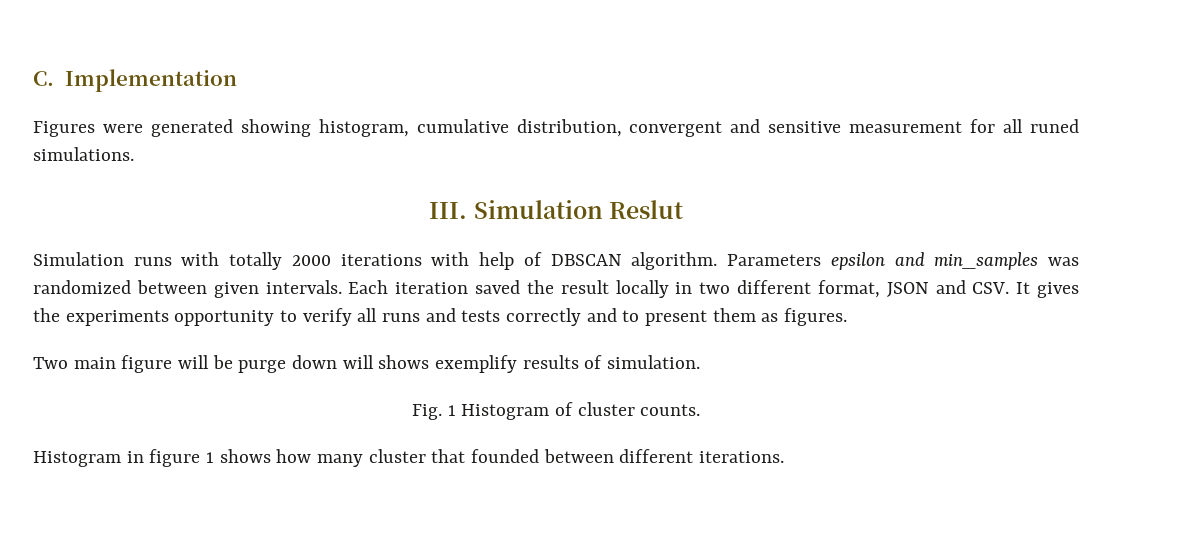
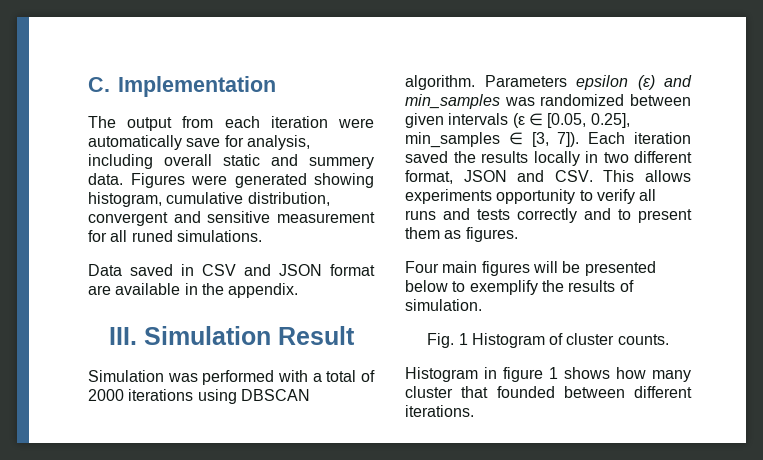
+ The output from each iteration were automatically save for analysis, including overall static and summery data.
+ Data saved in CSV and JSON format are available in the appendix.
- III. Simulation Reslut
- Simulation runs with totally 2000 iterations with help of DBSCAN algorithm.
+ III. Simulation Result
+ Simulation was performed with a total of 2000 iterations using DBSCAN algorithm.
- Parameters epsilon and min_samples was randomized between given intervals.
+ Parameters epsilon (ε) and min_samples was randomized between given intervals (ε ∈ [0.05, 0.25], min_samples ∈ [3, 7]).
- Each iteration saved the result locally in two different format, JSON and CSV. It gives the experiments opportunity to verify all runs and tests correctly and to present them as figures.
+ Each iteration saved the results locally in two different format, JSON and CSV. This allows experiments opportunity to verify all runs and tests correctly and to present them as figures.
- Two main figure will be purge down will shows exemplify results of simulation.
+ Four main figures will be presented below to exemplify the results of simulation.

